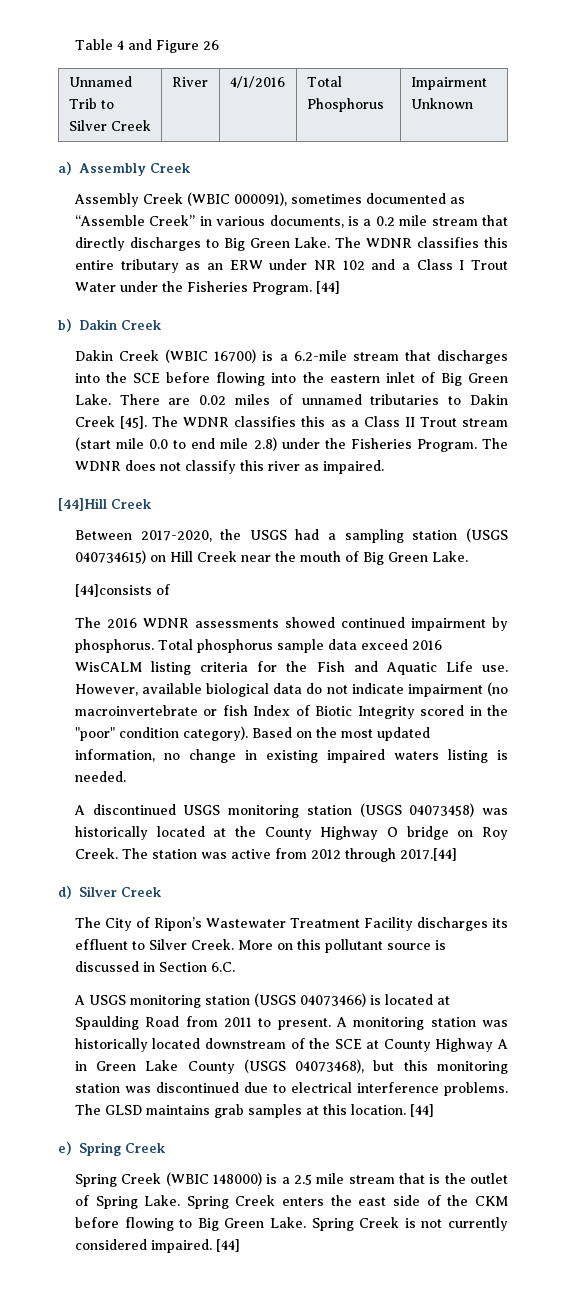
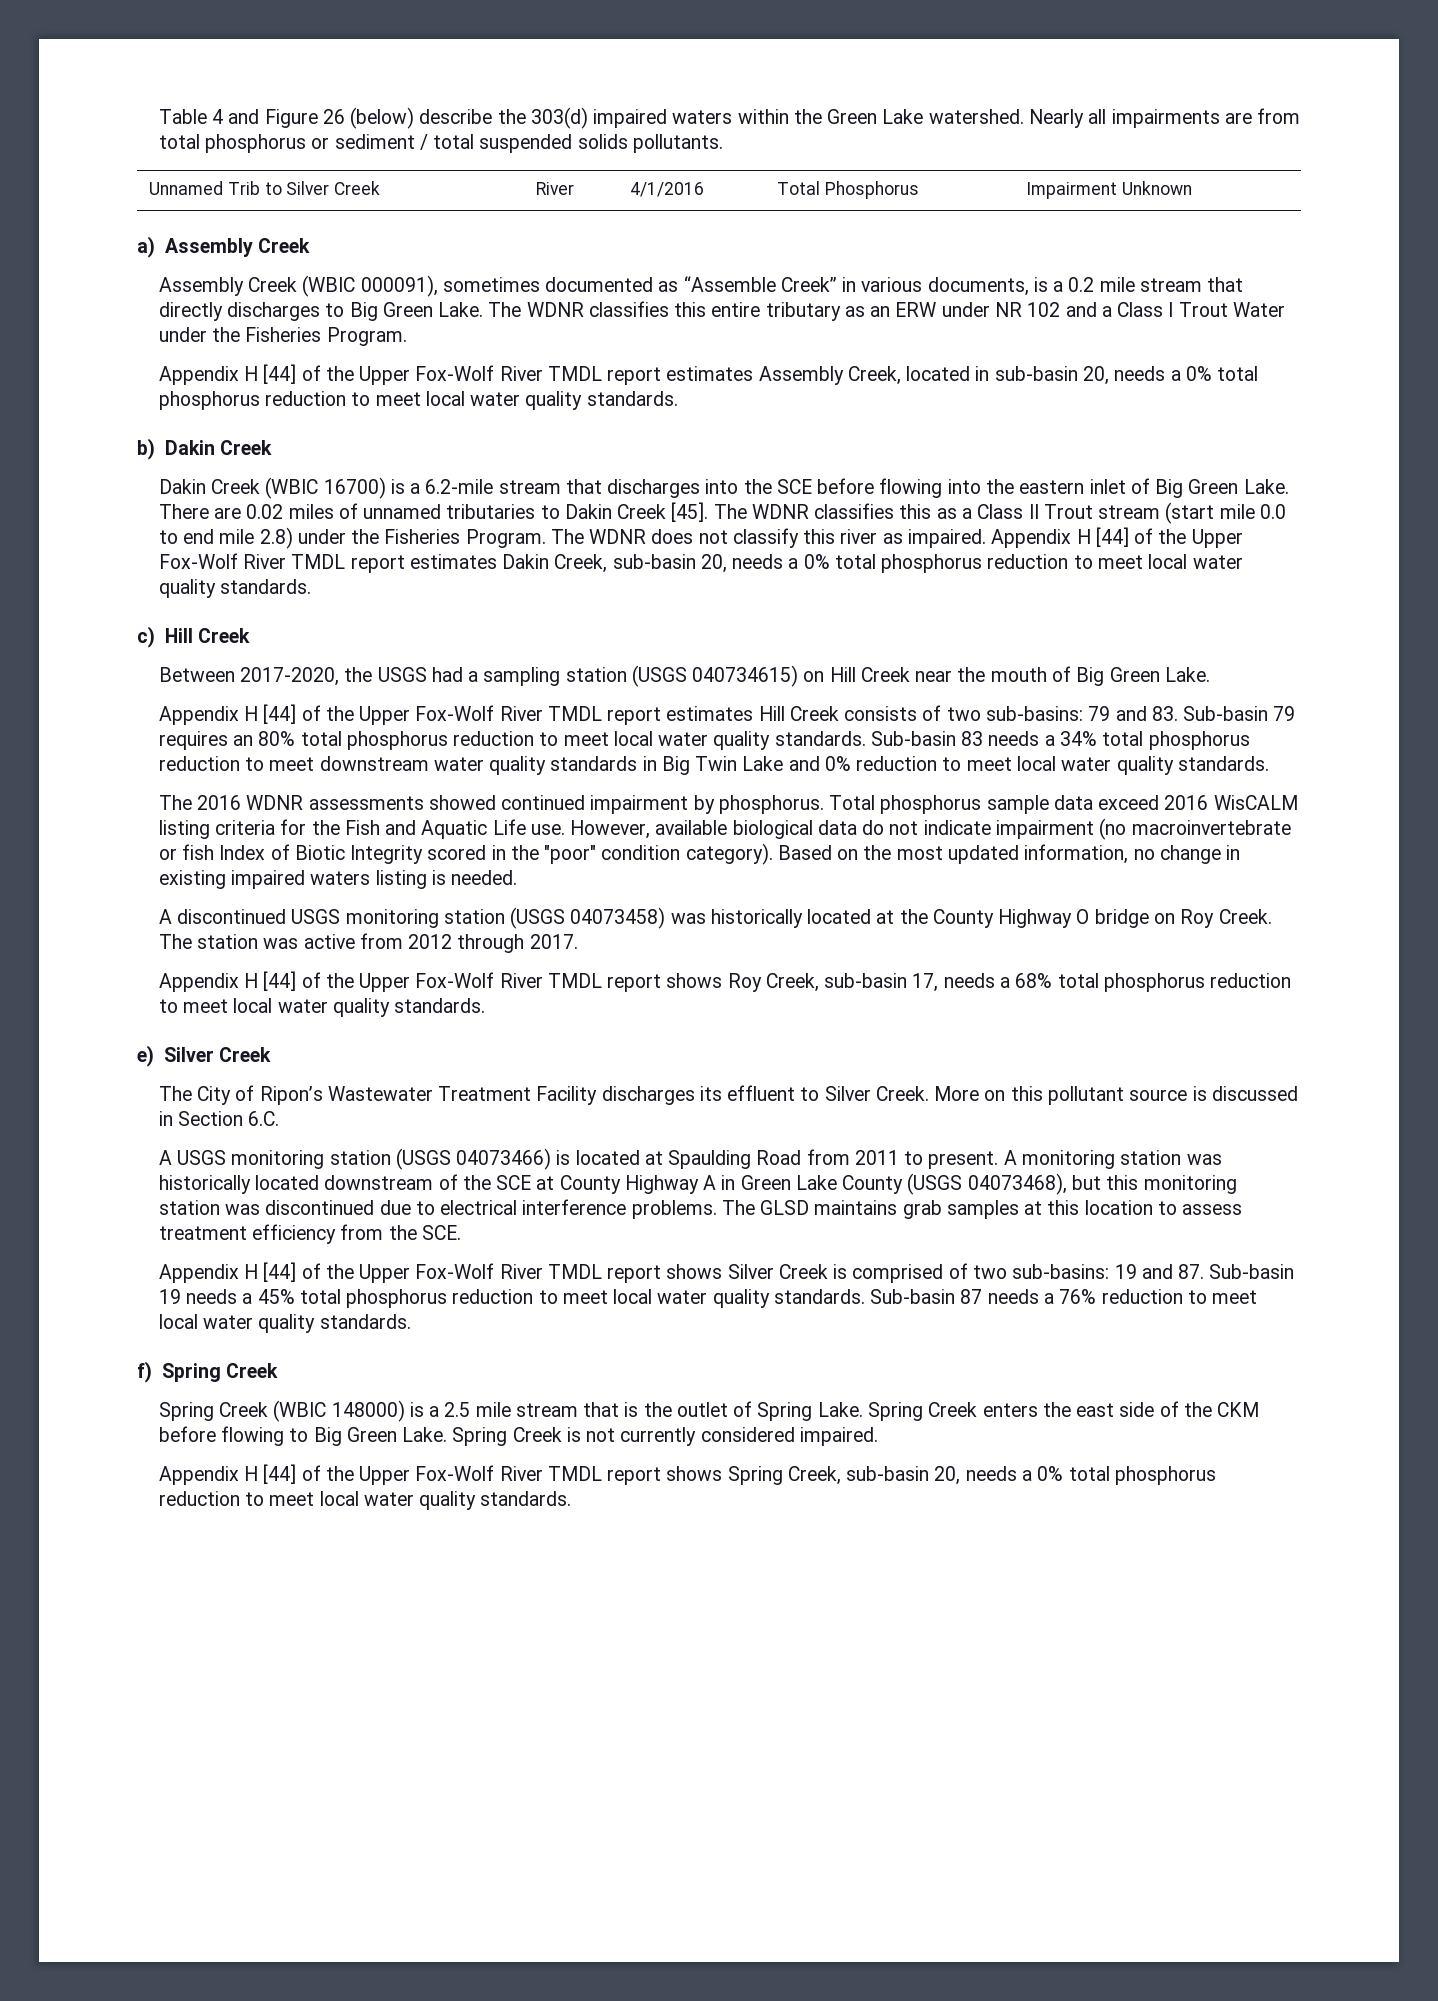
- Table 4 and Figure 26
+ Table 4 and Figure 26 (below) describe the 303(d) impaired waters within the Green Lake watershed. Nearly all impairments are from total phosphorus or sediment / total suspended solids pollutants.
- The WDNR classifies this entire tributary as an ERW under NR 102 and a Class I Trout Water under the Fisheries Program. [44]
+ The WDNR classifies this entire tributary as an ERW under NR 102 and a Class I Trout Water under the Fisheries Program.
+ Appendix H [44] of the Upper Fox-Wolf River TMDL report estimates Assembly Creek, located in sub-basin 20, needs a 0% total phosphorus reduction to meet local water quality standards.
- The WDNR does not classify this river as impaired.
- [44]Hill Creek
+ The WDNR does not classify this river as impaired. Appendix H [44] of the Upper Fox-Wolf River TMDL report estimates Dakin Creek, sub-basin 20, needs a 0% total phosphorus reduction to meet local water quality standards.
+ c) Hill Creek
- [44]consists of
+ Appendix H [44] of the Upper Fox-Wolf River TMDL report estimates Hill Creek consists of two sub-basins: 79 and 83. Sub-basin 79 requires an 80% total phosphorus reduction to meet local water quality standards. Sub-basin 83 needs a 34% total phosphorus reduction to meet downstream water quality standards in Big Twin Lake and 0% reduction to meet local water quality standards.
- The station was active from 2012 through 2017.[44]
- d) Silver Creek
+ The station was active from 2012 through 2017.
+ Appendix H [44] of the Upper Fox-Wolf River TMDL report shows Roy Creek, sub-basin 17, needs a 68% total phosphorus reduction to meet local water quality standards.
+ e) Silver Creek
- The GLSD maintains grab samples at this location. [44]
- e) Spring Creek
+ The GLSD maintains grab samples at this location to assess treatment efficiency from the SCE.
+ Appendix H [44] of the Upper Fox-Wolf River TMDL report shows Silver Creek is comprised of two sub-basins: 19 and 87. Sub-basin 19 needs a 45% total phosphorus reduction to meet local water quality standards. Sub-basin 87 needs a 76% reduction to meet local water quality standards.
+ f) Spring Creek
- Spring Creek is not currently considered impaired. [44]
+ Spring Creek is not currently considered impaired.
+ Appendix H [44] of the Upper Fox-Wolf River TMDL report shows Spring Creek, sub-basin 20, needs a 0% total phosphorus reduction to meet local water quality standards.

